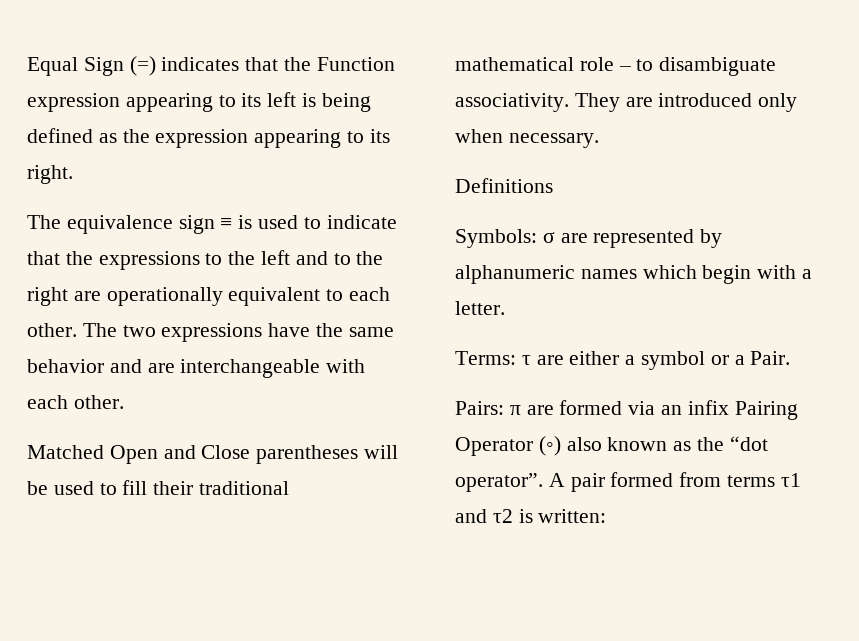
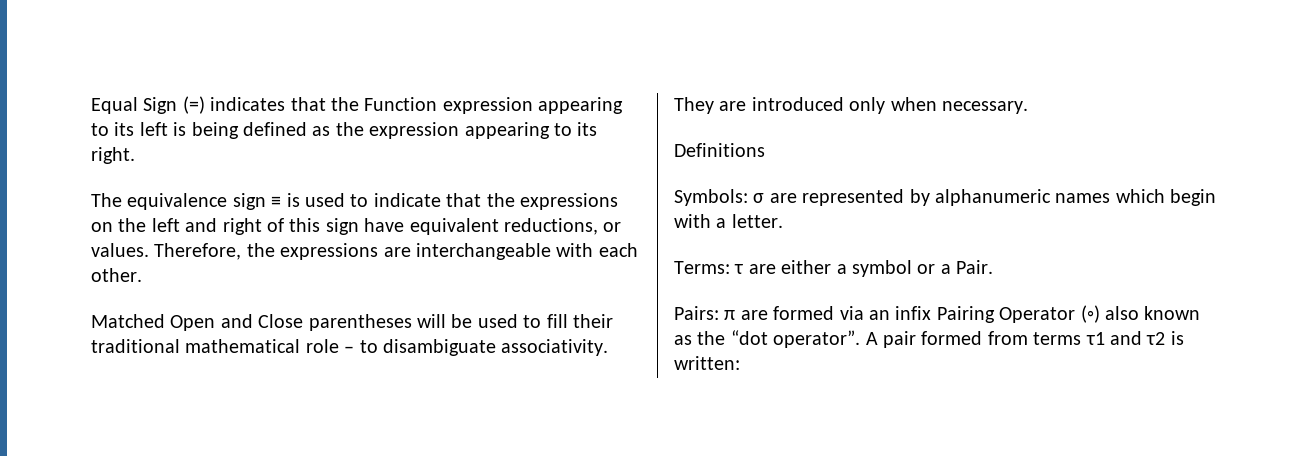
- The equivalence sign ≡ is used to indicate that the expressions to the left and to the right are operationally equivalent to each other. The two expressions have the same behavior and are interchangeable with each other.
+ The equivalence sign ≡ is used to indicate that the expressions on the left and right of this sign have equivalent reductions, or values. Therefore, the expressions are interchangeable with each other.

